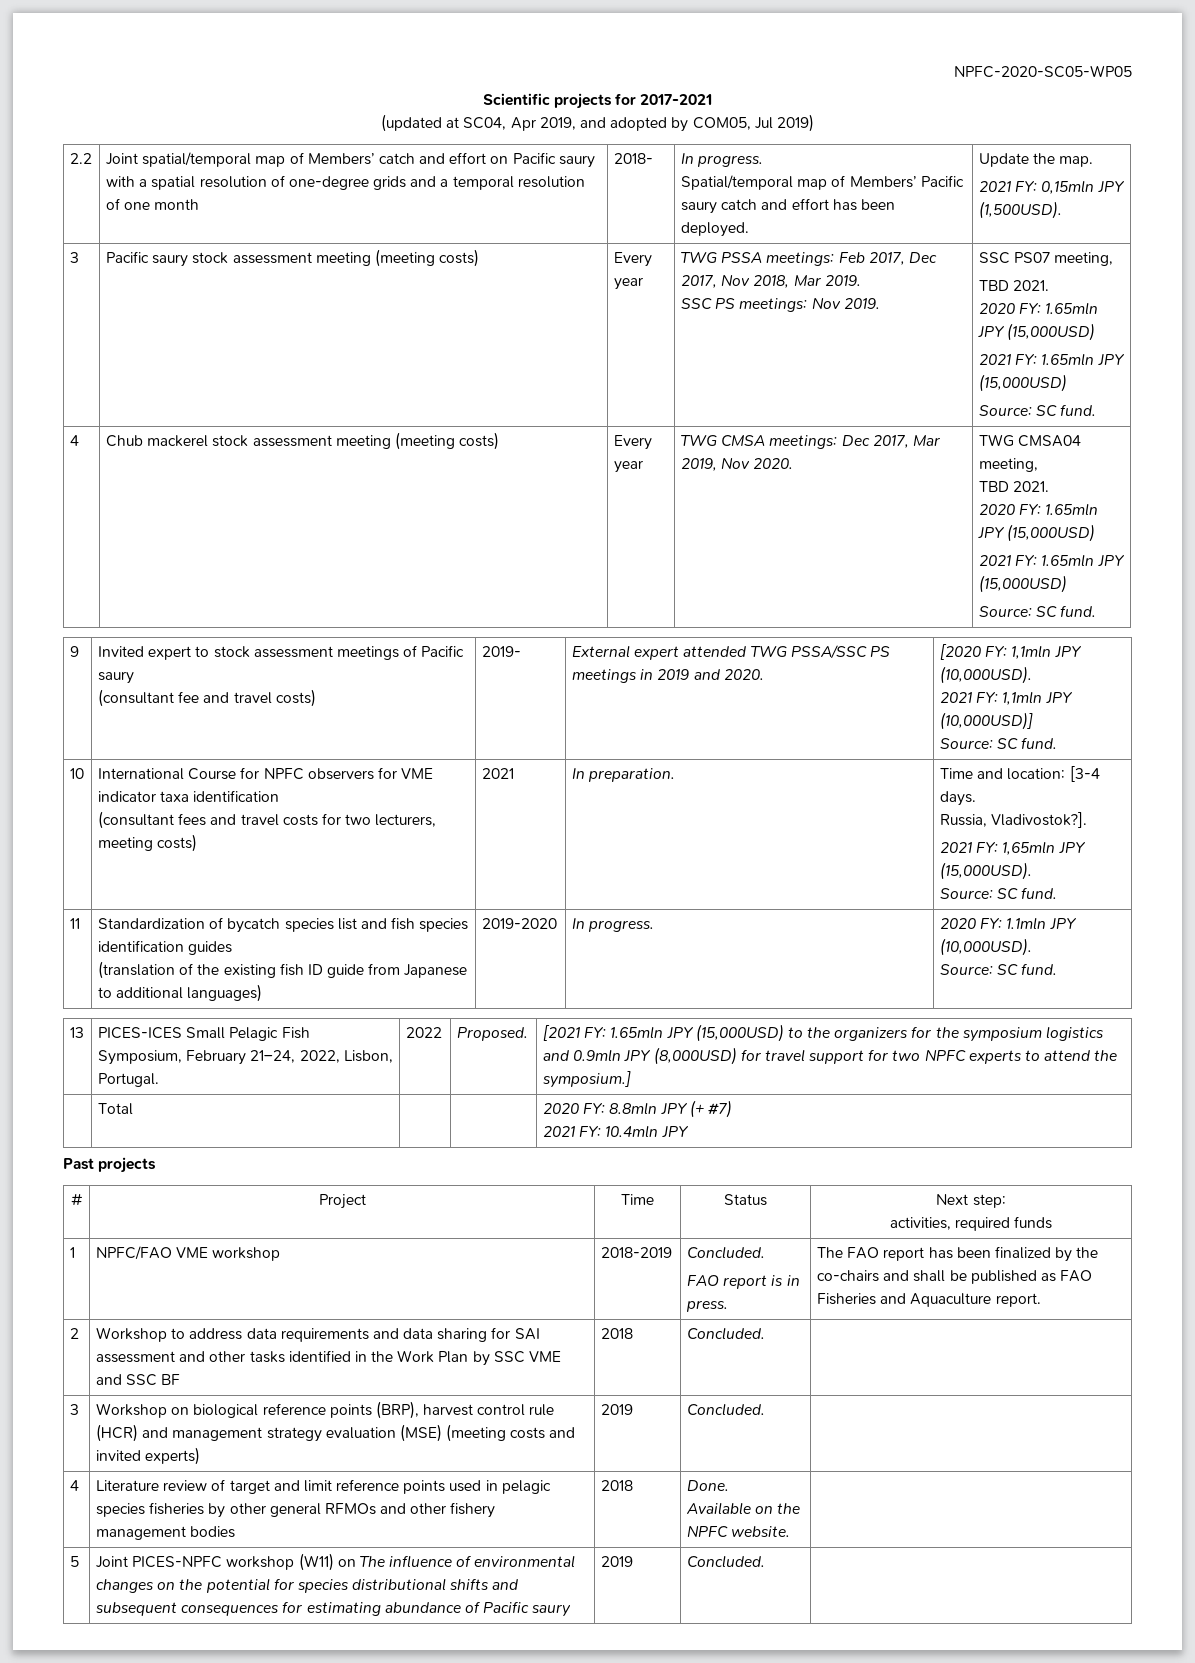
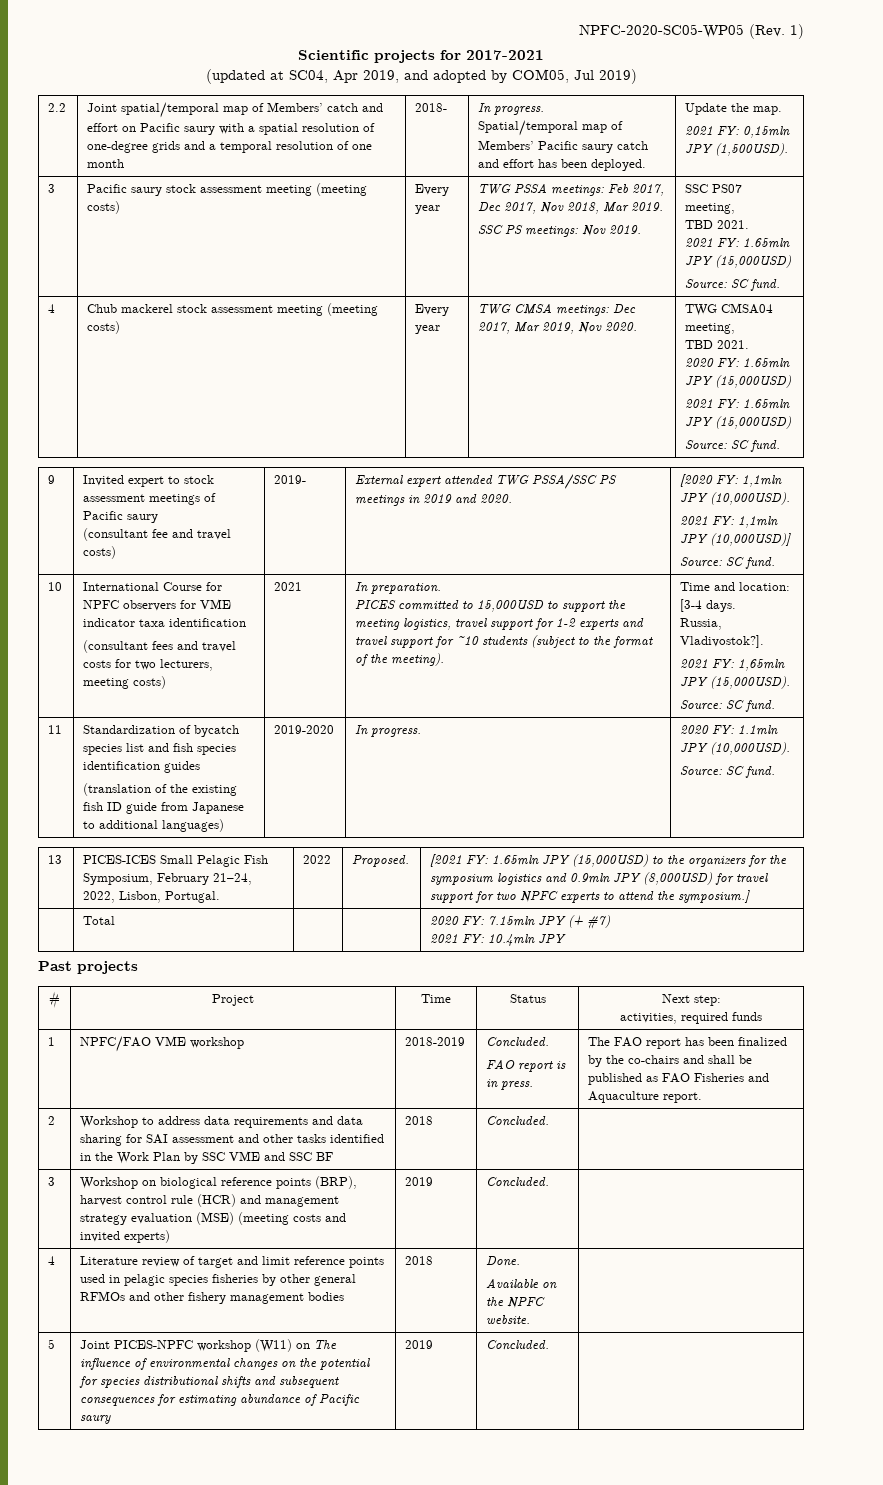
- NPFC-2020-SC05-WP05
+ NPFC-2020-SC05-WP05 (Rev. 1)
  SSC PS07 meeting,
  TBD 2021.
- 2020 FY: 1.65mln JPY (15,000USD)
+ PICES committed to 15,000USD to support the meeting logistics, travel support for 1-2 experts and travel support for ~10 students (subject to the format of the meeting).
- | Total | | | 2020 FY: 8.8mln JPY (+ #7)
+ | Total | | | 2020 FY: 7.15mln JPY (+ #7)

